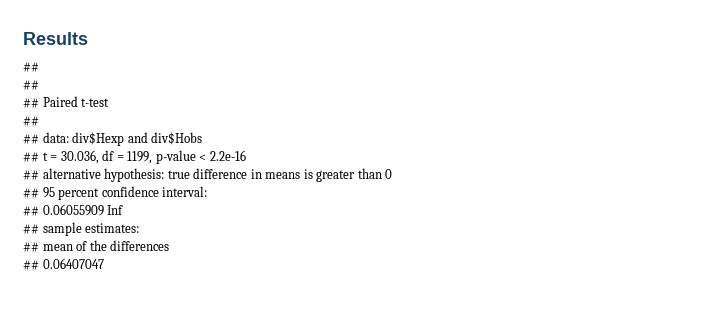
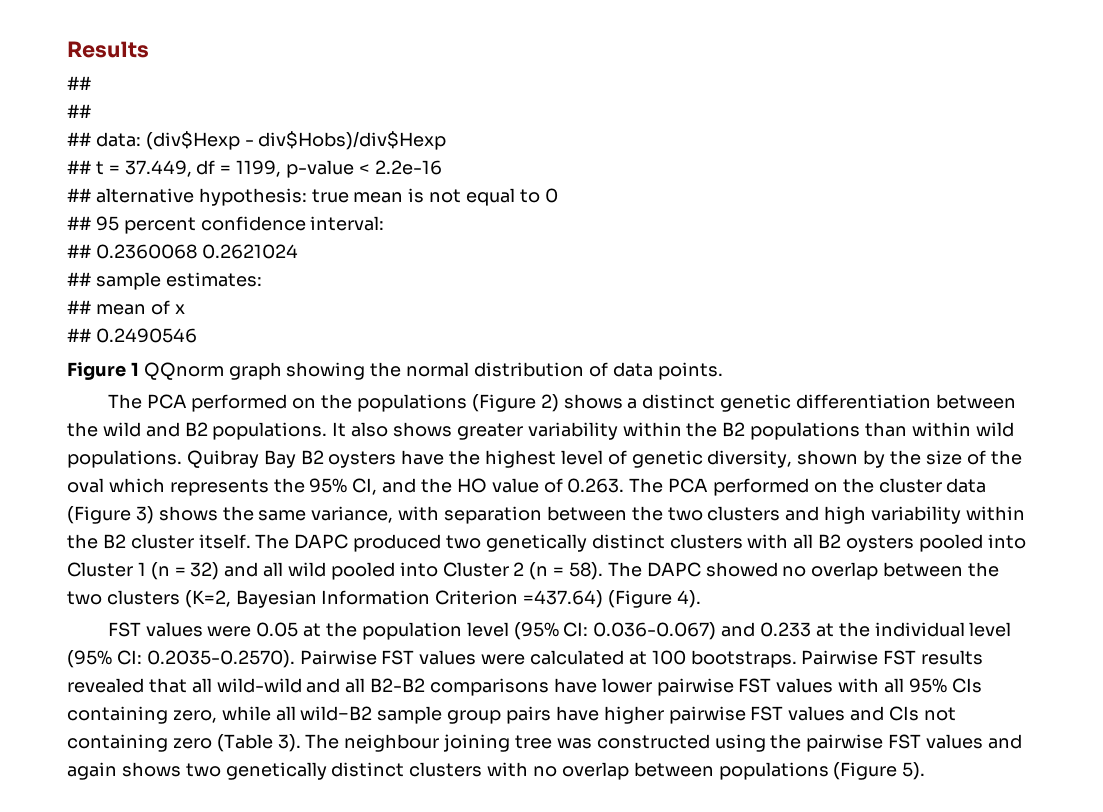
- ## Paired t-test
- ##
- ## data: div$Hexp and div$Hobs
+ ## data: (div$Hexp - div$Hobs)/div$Hexp
- ## t = 30.036, df = 1199, p-value < 2.2e-16
+ ## t = 37.449, df = 1199, p-value < 2.2e-16
- ## alternative hypothesis: true difference in means is greater than 0
+ ## alternative hypothesis: true mean is not equal to 0
- ## 0.06055909 Inf
+ ## 0.2360068 0.2621024
- ## mean of the differences
- ## 0.06407047
+ ## mean of x
+ ## 0.2490546
+ Figure 1 QQnorm graph showing the normal distribution of data points.
+ The PCA performed on the populations (Figure 2) shows a distinct genetic differentiation between the wild and B2 populations. It also shows greater variability within the B2 populations than within wild populations. Quibray Bay B2 oysters have the highest level of genetic diversity, shown by the size of the oval which represents the 95% CI, and the HO value of 0.263. The PCA performed on the cluster data (Figure 3) shows the same variance, with separation between the two clusters and high variability within the B2 cluster itself. The DAPC produced two genetically distinct clusters with all B2 oysters pooled into Cluster 1 (n = 32) and all wild pooled into Cluster 2 (n = 58). The DAPC showed no overlap between the two clusters (K=2, Bayesian Information Criterion =437.64) (Figure 4).
+ FST values were 0.05 at the population level (95% CI: 0.036-0.067) and 0.233 at the individual level (95% CI: 0.2035-0.2570). Pairwise FST values were calculated at 100 bootstraps. Pairwise FST results revealed that all wild-wild and all B2-B2 comparisons have lower pairwise FST values with all 95% CIs containing zero, while all wild−B2 sample group pairs have higher pairwise FST values and CIs not containing zero (Table 3). The neighbour joining tree was constructed using the pairwise FST values and again shows two genetically distinct clusters with no overlap between populations (Figure 5).

